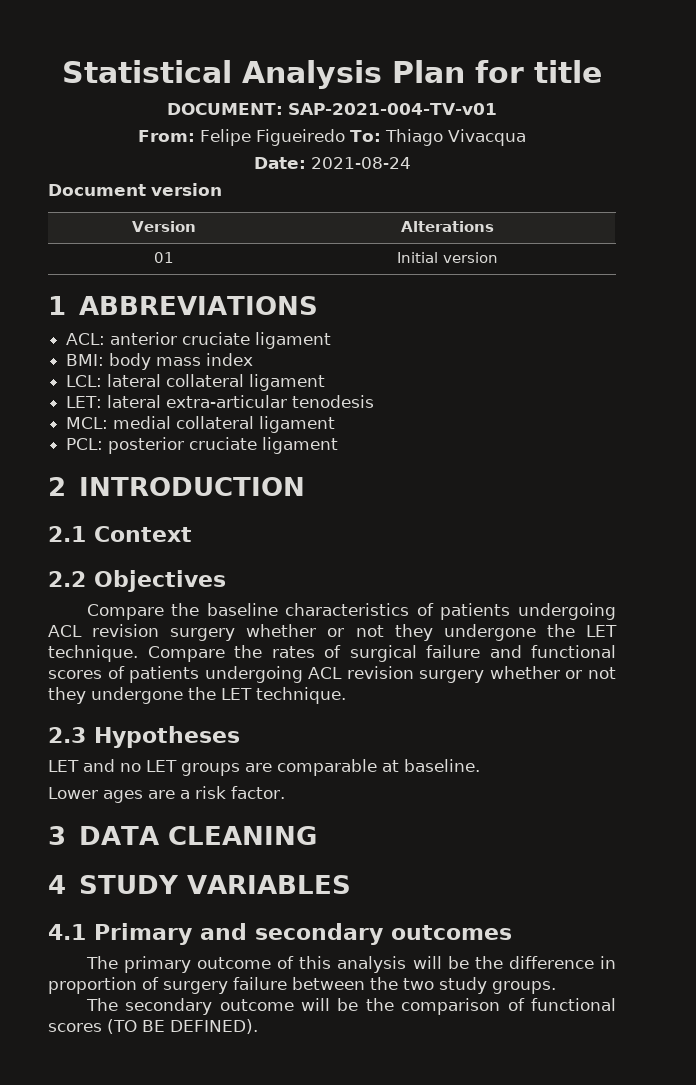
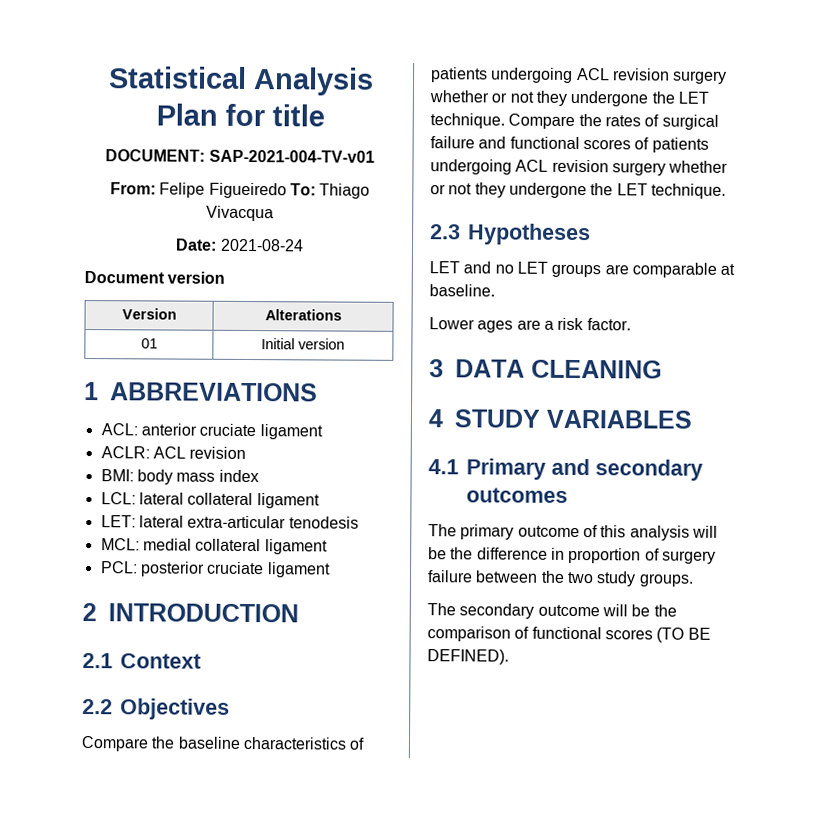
+ ACLR: ACL revision

